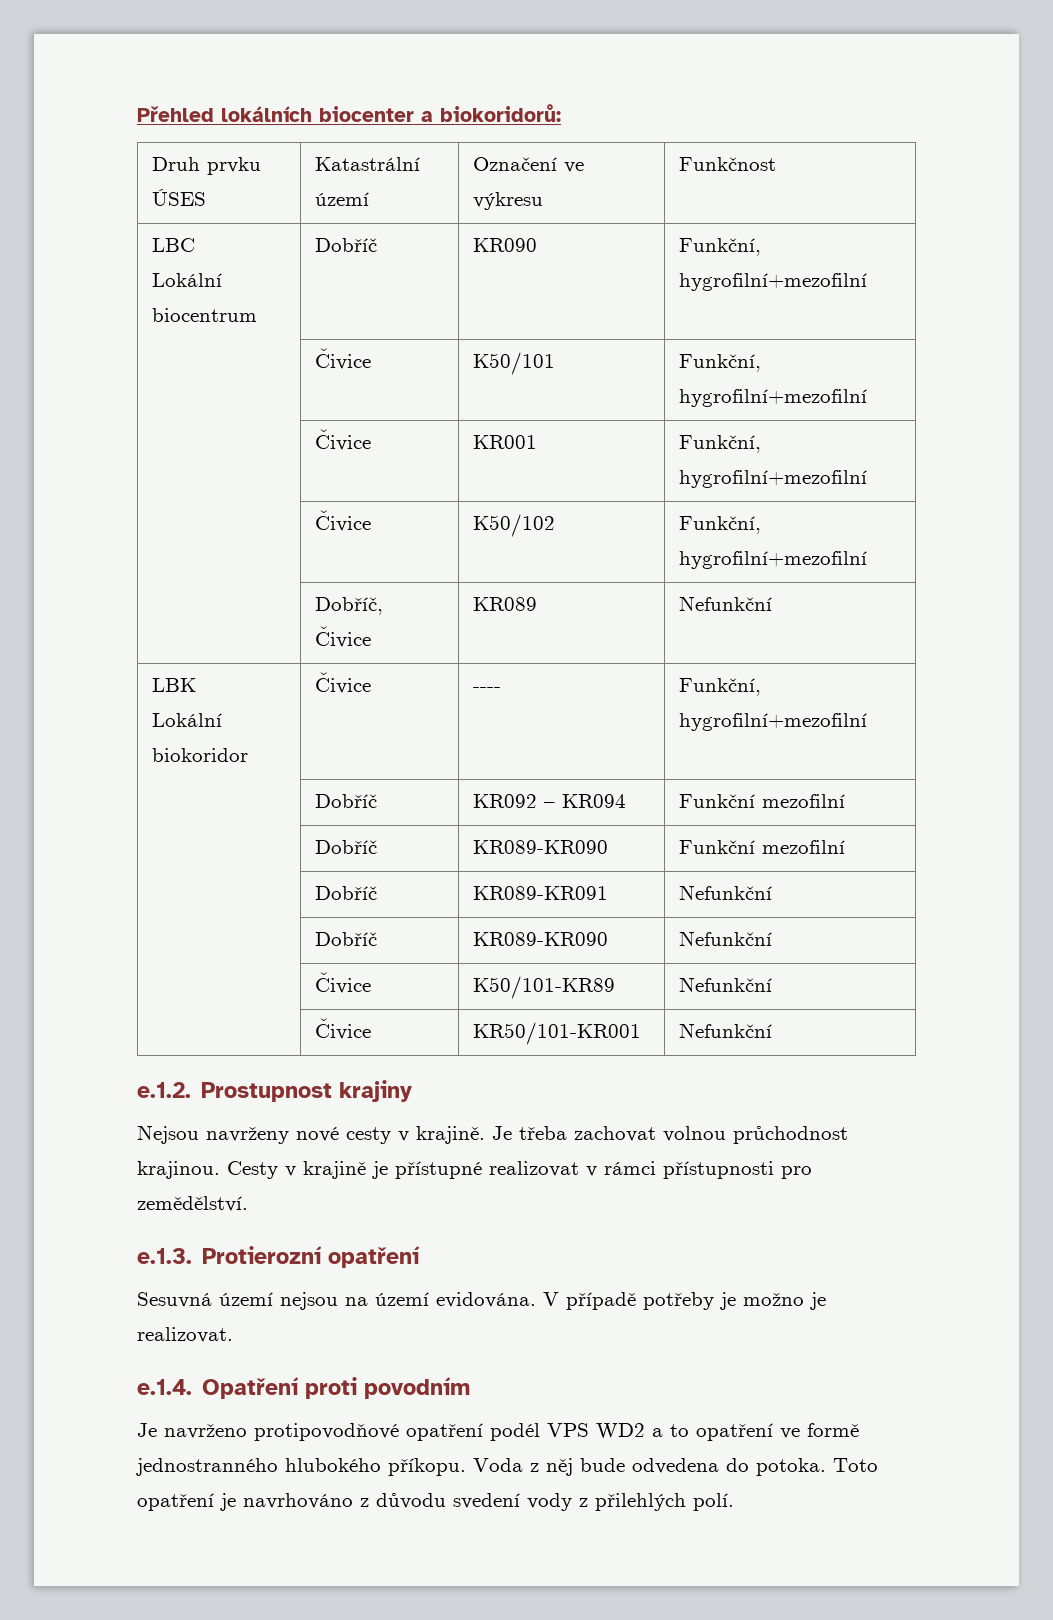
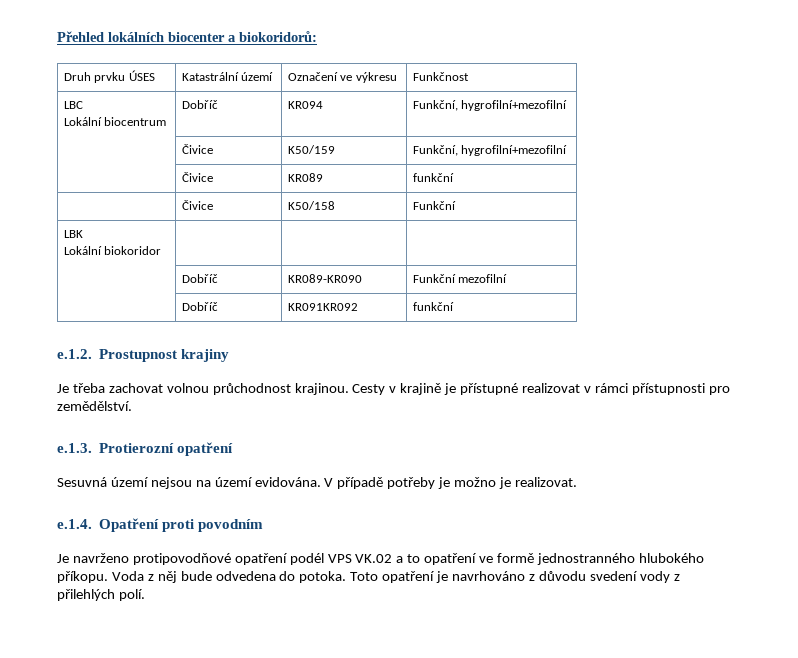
  LBC
- Lokální biocentrum | Dobříč | KR090 | Funkční, hygrofilní+mezofilní
- | Čivice | K50/101 | Funkční, hygrofilní+mezofilní
- | Čivice | KR001 | Funkční, hygrofilní+mezofilní
- | Čivice | K50/102 | Funkční, hygrofilní+mezofilní
- | Dobříč, Čivice | KR089 | Nefunkční
+ Lokální biocentrum | Dobříč | KR094 | Funkční, hygrofilní+mezofilní
+ | Čivice | K50/159 | Funkční, hygrofilní+mezofilní
+ | Čivice | KR089 | funkční
+ | Čivice | K50/158 | Funkční
  LBK
- Lokální biokoridor | Čivice | ---- | Funkční, hygrofilní+mezofilní
- | Dobříč | KR092 – KR094 | Funkční mezofilní
+ Lokální biokoridor | | |
- | Dobříč | KR089-KR091 | Nefunkční
- | Dobříč | KR089-KR090 | Nefunkční
- | Čivice | K50/101-KR89 | Nefunkční
- | Čivice | KR50/101-KR001 | Nefunkční
+ | Dobříč | KR091KR092 | funkční
  e.1.2. Prostupnost krajiny
- Nejsou navrženy nové cesty v krajině. Je třeba zachovat volnou průchodnost krajinou.
+ Je třeba zachovat volnou průchodnost krajinou.
- Je navrženo protipovodňové opatření podél VPS WD2 a to opatření ve formě jednostranného hlubokého příkopu.
+ Je navrženo protipovodňové opatření podél VPS VK.02 a to opatření ve formě jednostranného hlubokého příkopu.

